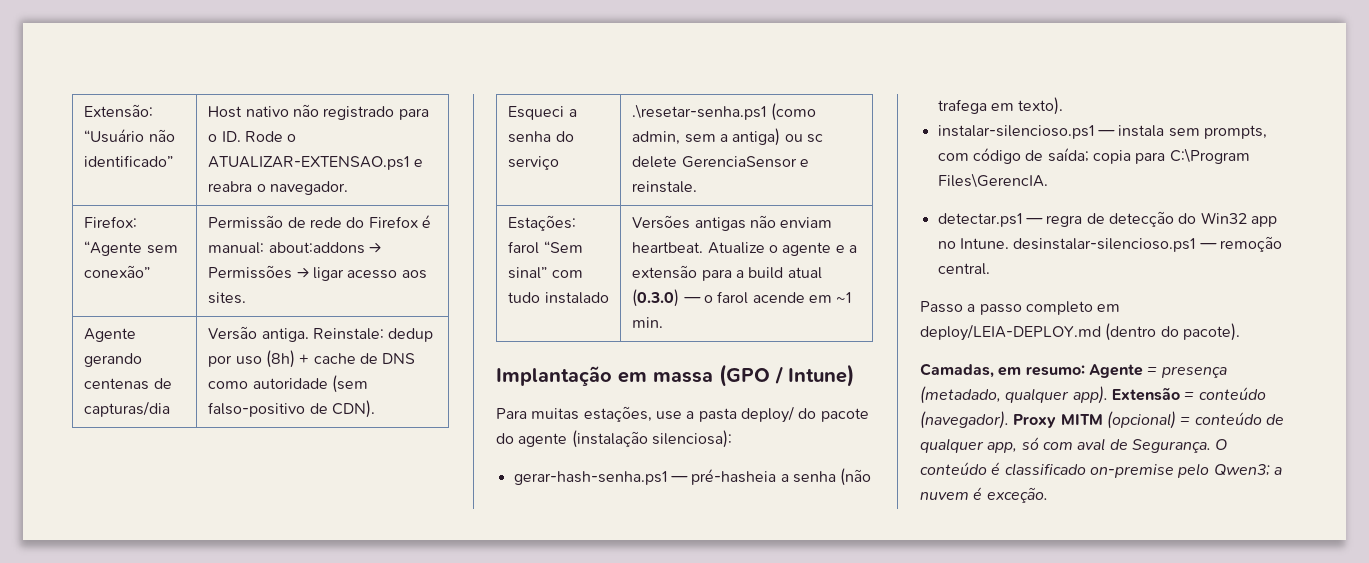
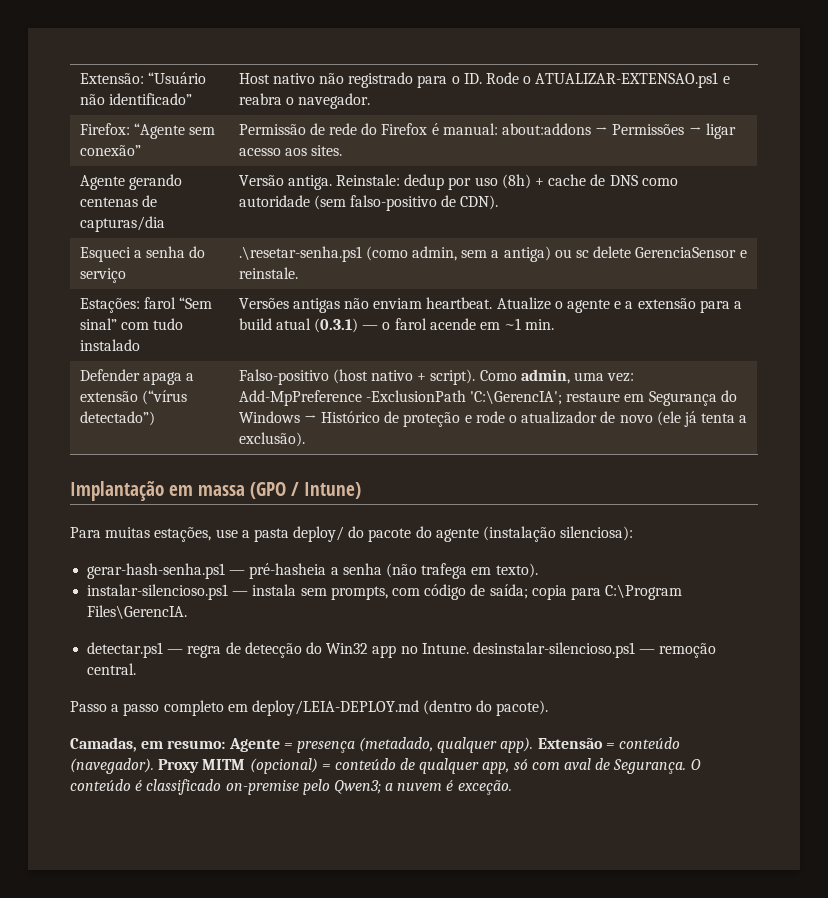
- Estações: farol “Sem sinal” com tudo instalado | Versões antigas não enviam heartbeat. Atualize o agente e a extensão para a build atual (0.3.0) — o farol acende em ~1 min.
+ Estações: farol “Sem sinal” com tudo instalado | Versões antigas não enviam heartbeat. Atualize o agente e a extensão para a build atual (0.3.1) — o farol acende em ~1 min.
+ Defender apaga a extensão (“vírus detectado”) | Falso-positivo (host nativo + script). Como admin, uma vez: Add-MpPreference -ExclusionPath 'C:\GerencIA'; restaure em Segurança do Windows → Histórico de proteção e rode o atualizador de novo (ele já tenta a exclusão).

